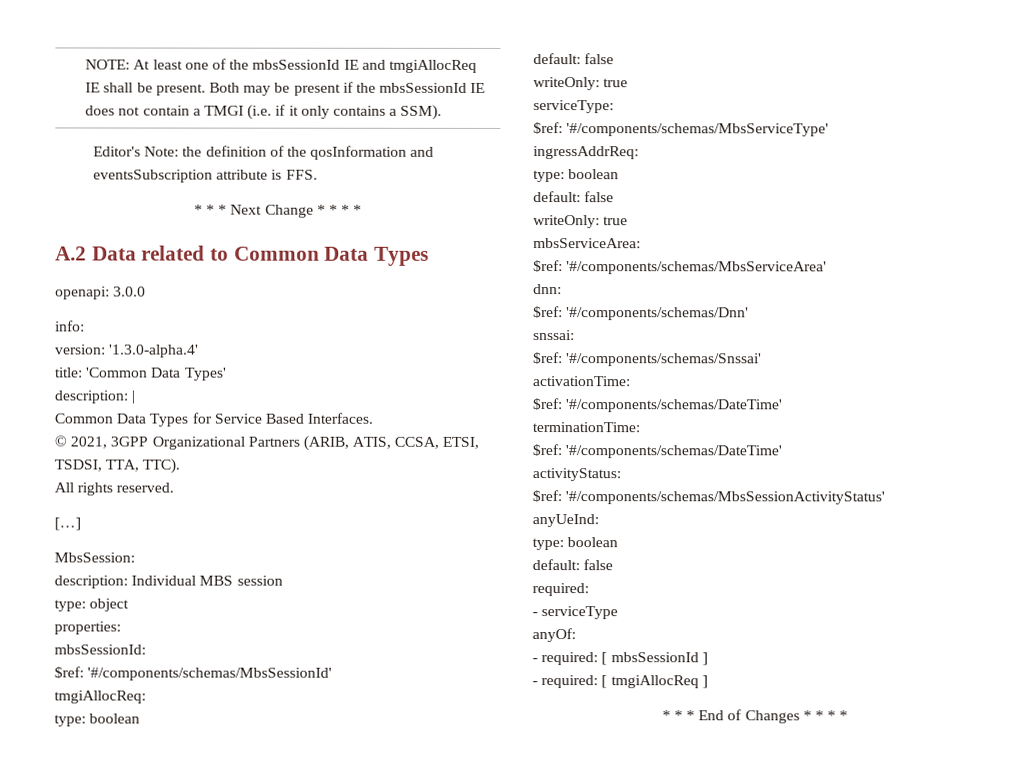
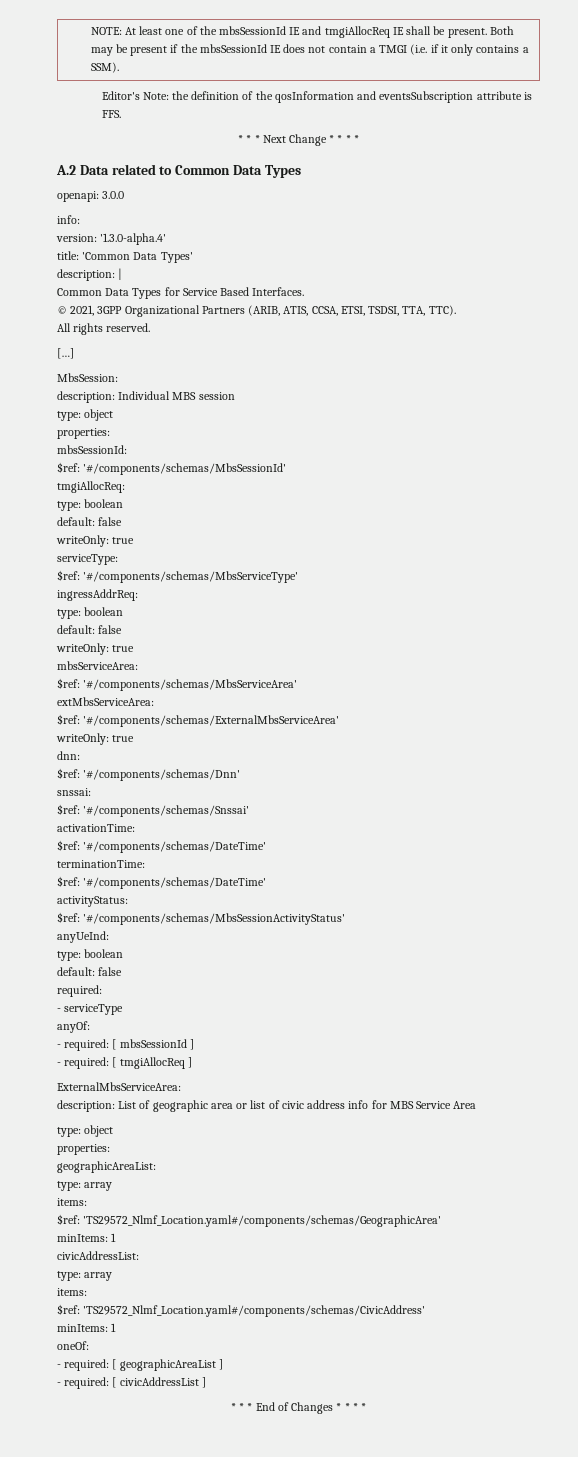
+ extMbsServiceArea:
+ $ref: '#/components/schemas/ExternalMbsServiceArea'
+ writeOnly: true
+ ExternalMbsServiceArea:
+ description: List of geographic area or list of civic address info for MBS Service Area
+ type: object
+ properties:
+ geographicAreaList:
+ type: array
+ items:
+ $ref: 'TS29572_Nlmf_Location.yaml#/components/schemas/GeographicArea'
+ minItems: 1
+ civicAddressList:
+ type: array
+ items:
+ $ref: 'TS29572_Nlmf_Location.yaml#/components/schemas/CivicAddress'
+ minItems: 1
+ oneOf:
+ - required: [ geographicAreaList ]
+ - required: [ civicAddressList ]

